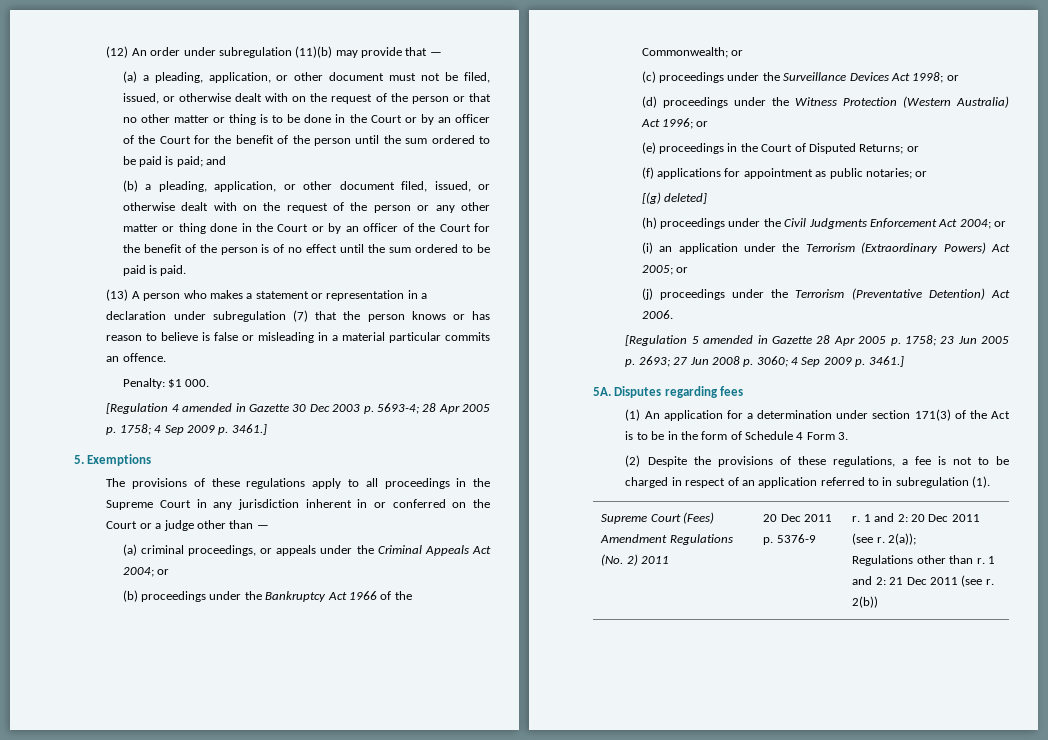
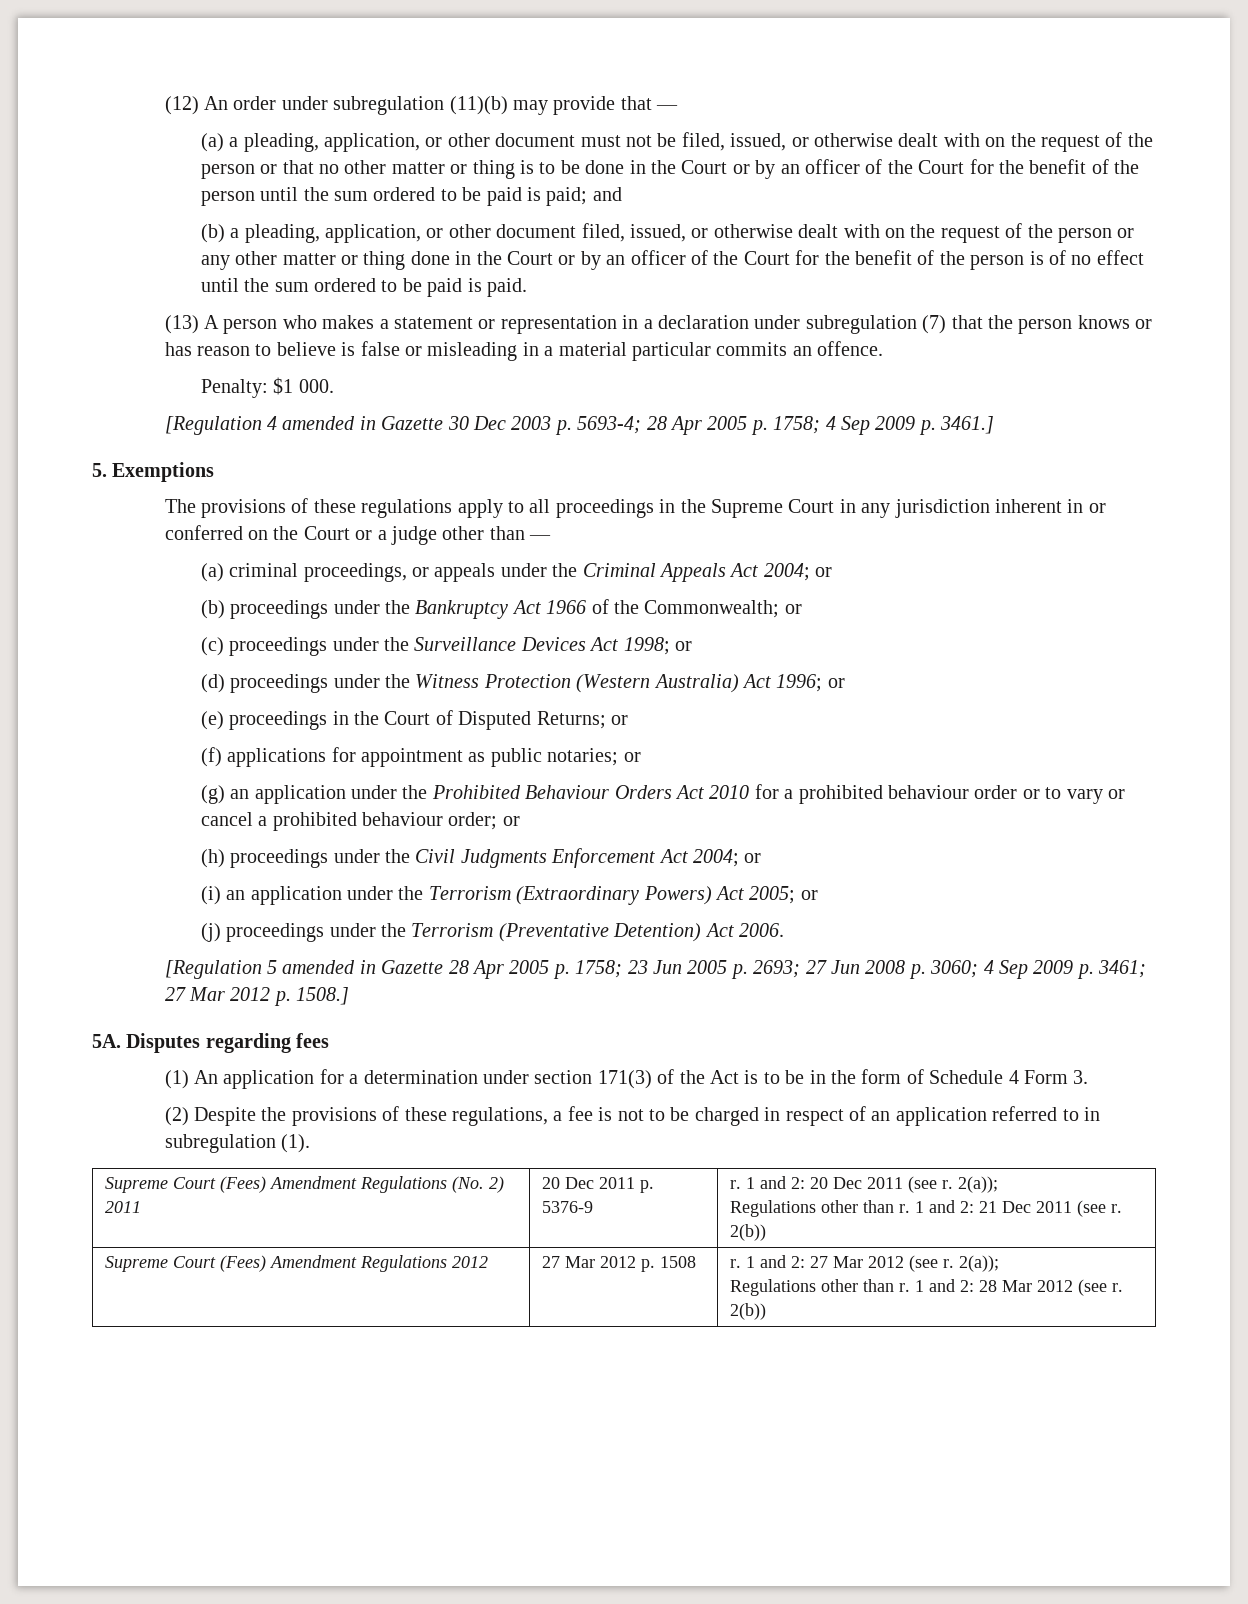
- [(g) deleted]
+ (g) an application under the Prohibited Behaviour Orders Act 2010 for a prohibited behaviour order or to vary or cancel a prohibited behaviour order; or
- [Regulation 5 amended in Gazette 28 Apr 2005 p. 1758; 23 Jun 2005 p. 2693; 27 Jun 2008 p. 3060; 4 Sep 2009 p. 3461.]
+ [Regulation 5 amended in Gazette 28 Apr 2005 p. 1758; 23 Jun 2005 p. 2693; 27 Jun 2008 p. 3060; 4 Sep 2009 p. 3461; 27 Mar 2012 p. 1508.]
+ Supreme Court (Fees) Amendment Regulations 2012 | 27 Mar 2012 p. 1508 | r. 1 and 2: 27 Mar 2012 (see r. 2(a));
+ Regulations other than r. 1 and 2: 28 Mar 2012 (see r. 2(b))

